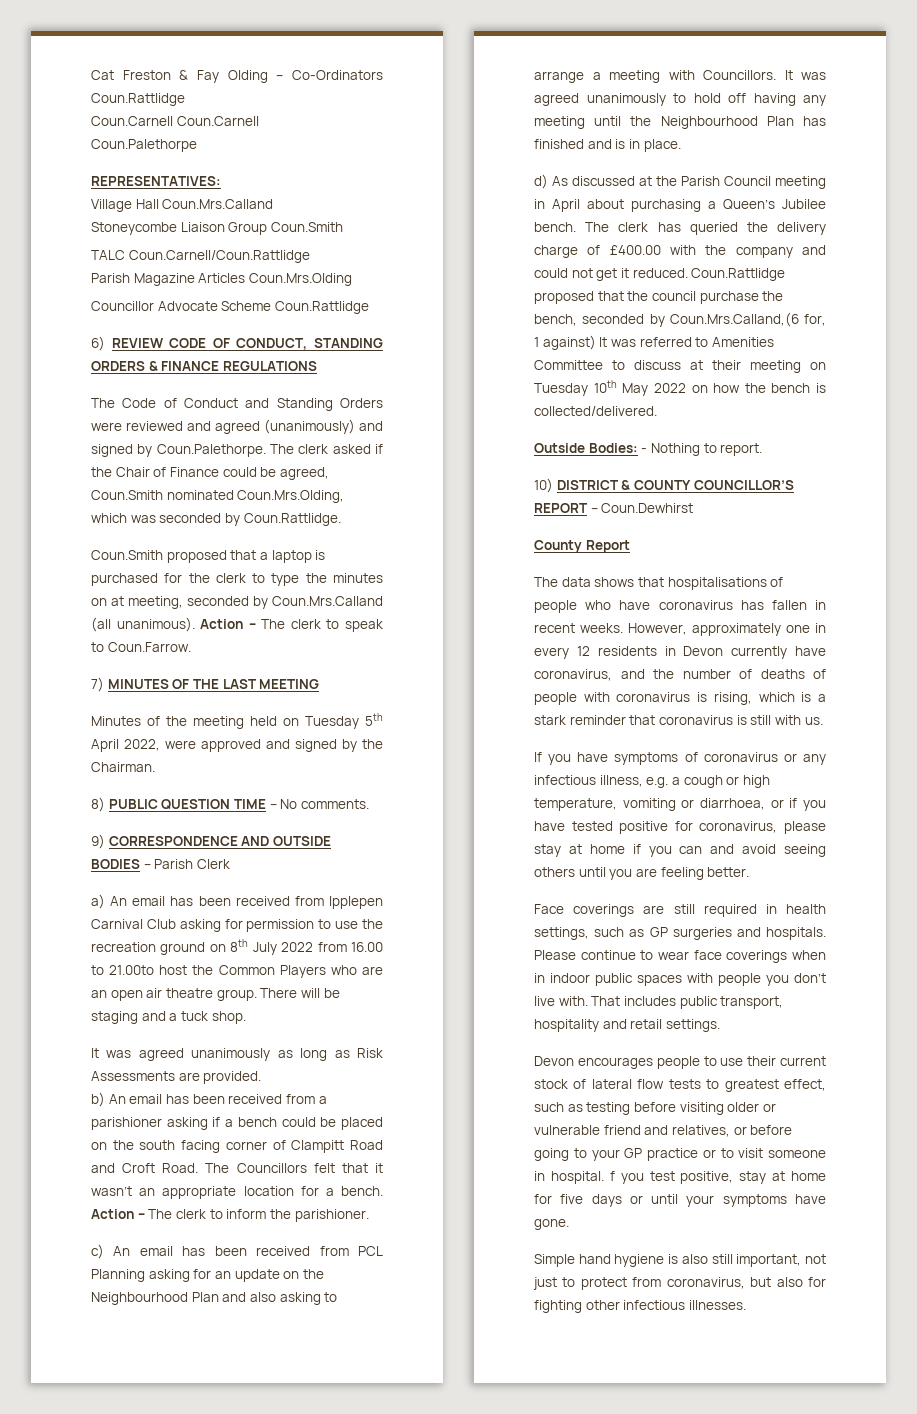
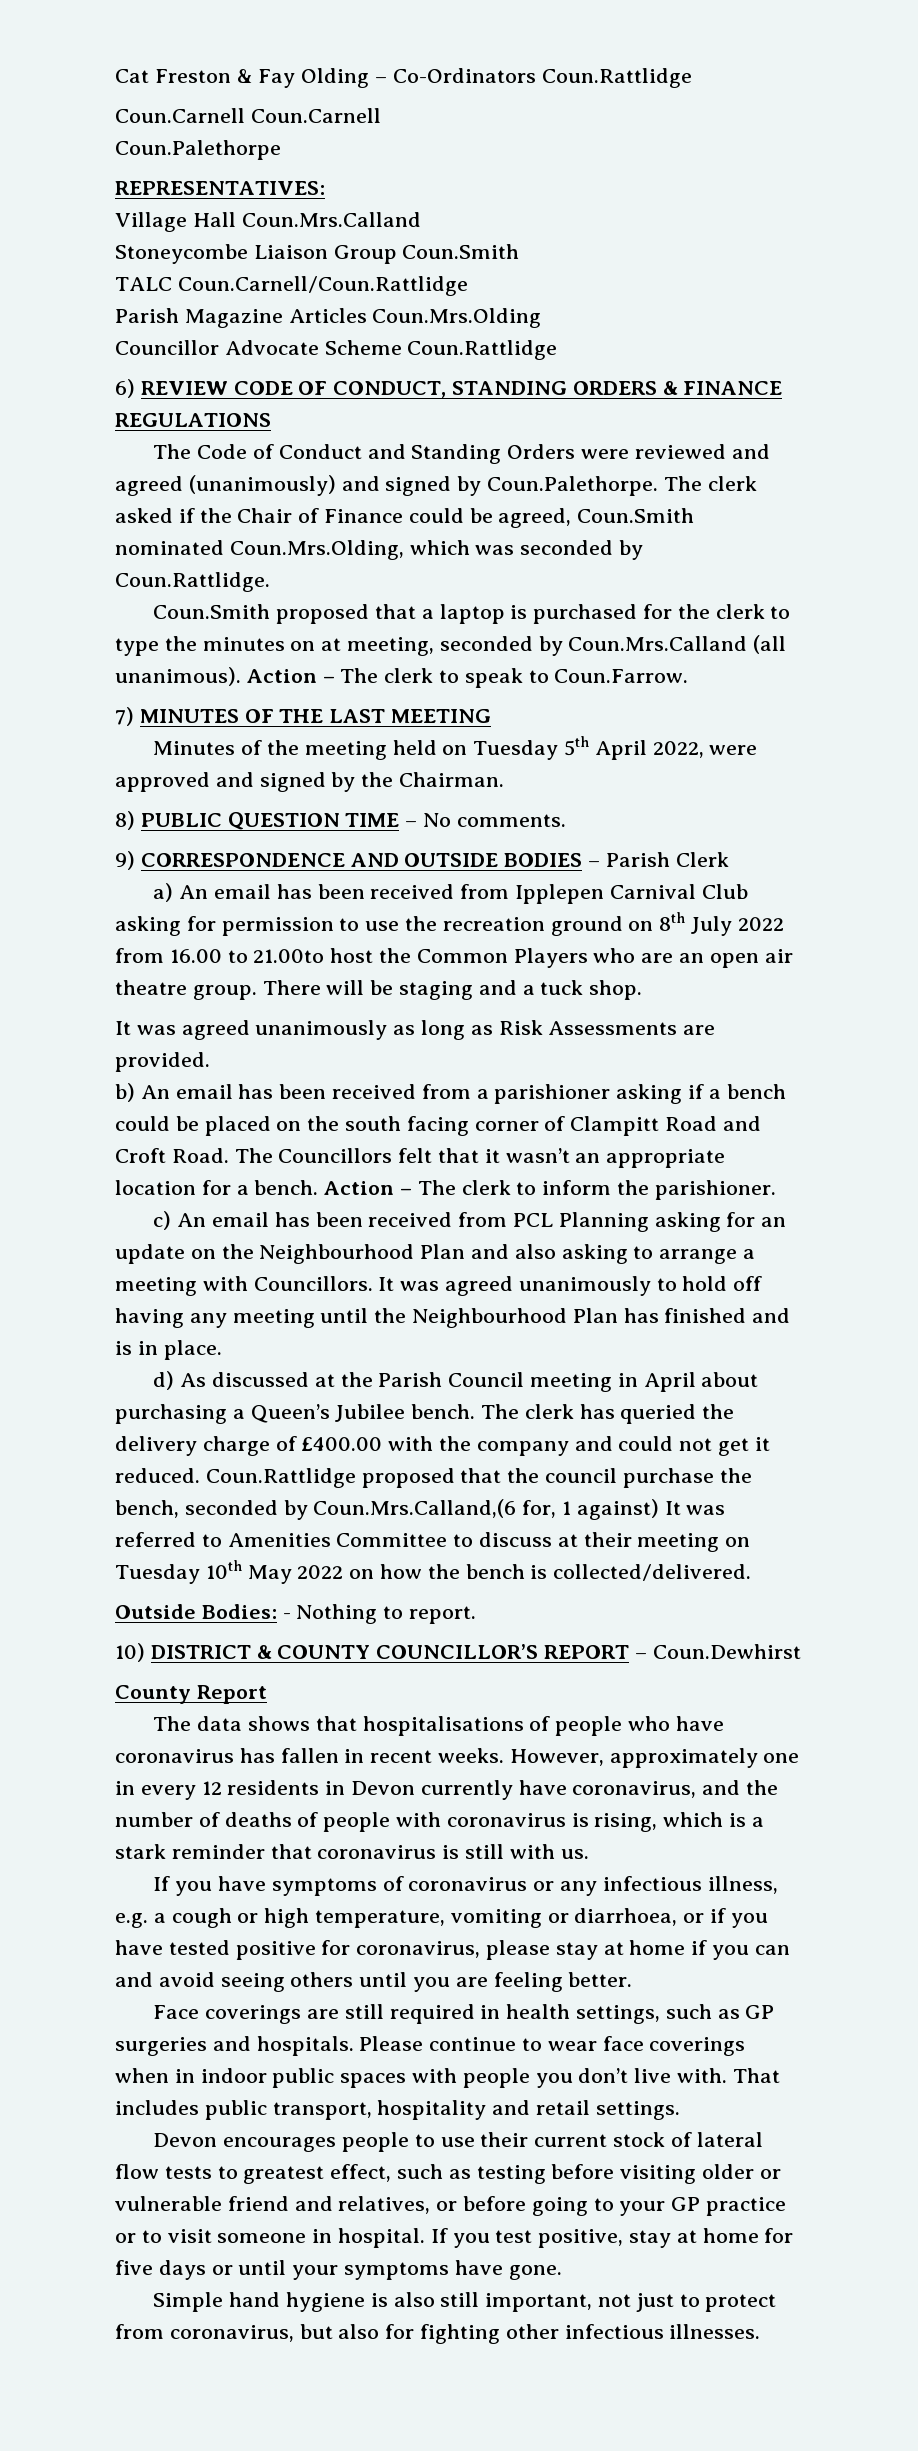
- Devon encourages people to use their current stock of lateral flow tests to greatest effect, such as testing before visiting older or vulnerable friend and relatives, or before going to your GP practice or to visit someone in hospital. f you test positive, stay at home for five days or until your symptoms have gone.
+ Devon encourages people to use their current stock of lateral flow tests to greatest effect, such as testing before visiting older or vulnerable friend and relatives, or before going to your GP practice or to visit someone in hospital. If you test positive, stay at home for five days or until your symptoms have gone.

